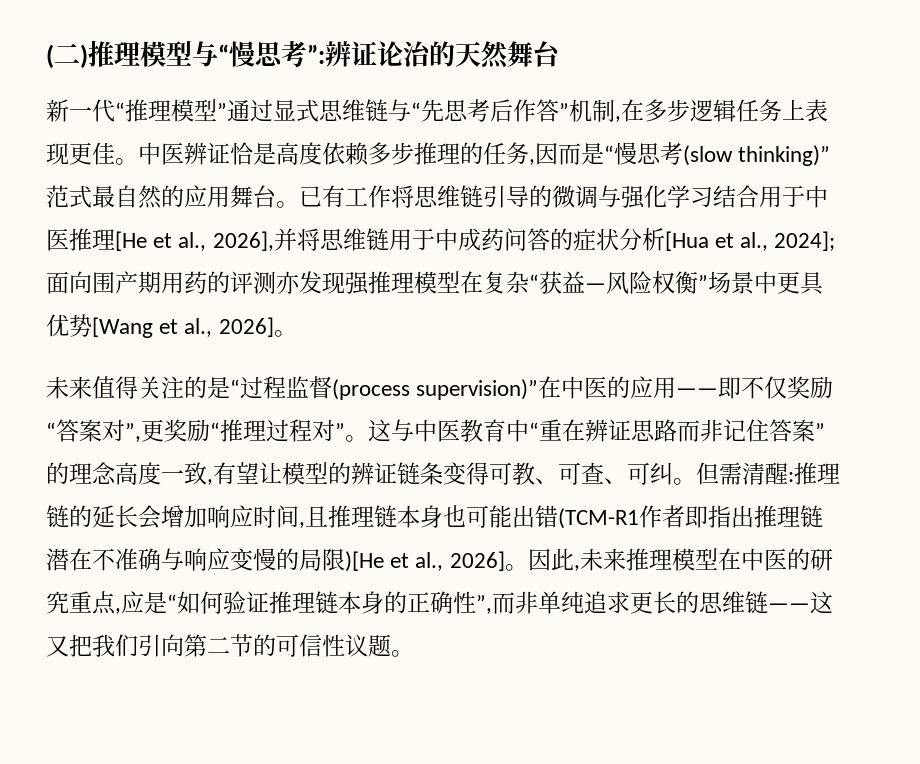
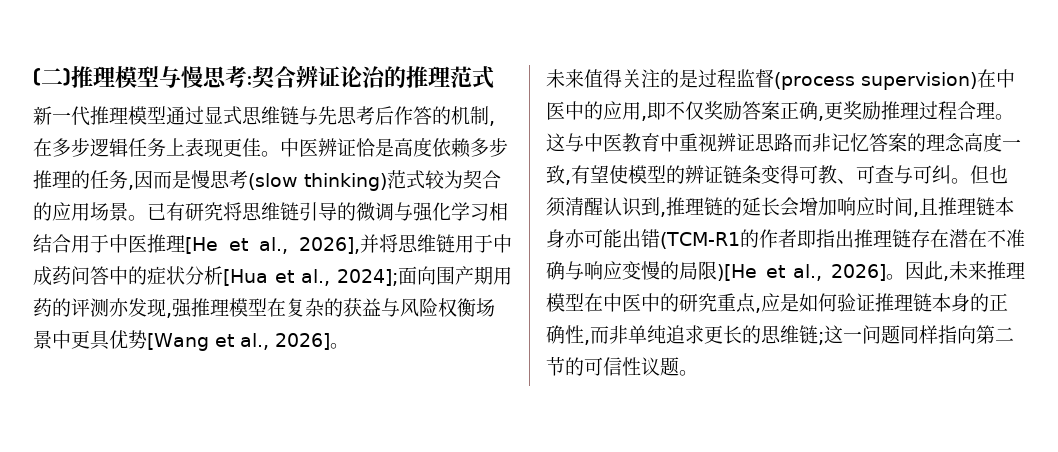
- (二)推理模型与“慢思考”:辨证论治的天然舞台
+ (二)推理模型与慢思考:契合辨证论治的推理范式
- 新一代“推理模型”通过显式思维链与“先思考后作答”机制,在多步逻辑任务上表现更佳。
+ 新一代推理模型通过显式思维链与先思考后作答的机制,在多步逻辑任务上表现更佳。
- 中医辨证恰是高度依赖多步推理的任务,因而是“慢思考(slow thinking)”范式最自然的应用舞台。已有工作将思维链引导的微调与强化学习结合用于中医推理[He et al., 2026],并将思维链用于中成药问答的症状分析[Hua et al., 2024];
+ 中医辨证恰是高度依赖多步推理的任务,因而是慢思考(slow thinking)范式较为契合的应用场景。已有研究将思维链引导的微调与强化学习相结合用于中医推理[He et al., 2026],并将思维链用于中成药问答中的症状分析[Hua et al., 2024];
- 面向围产期用药的评测亦发现强推理模型在复杂“获益—风险权衡”场景中更具优势[Wang et al., 2026]。
+ 面向围产期用药的评测亦发现,强推理模型在复杂的获益与风险权衡场景中更具优势[Wang et al., 2026]。
- 未来值得关注的是“过程监督(process supervision)”在中医的应用——即不仅奖励“答案对”,更奖励“推理过程对”。
+ 未来值得关注的是过程监督(process supervision)在中医中的应用,即不仅奖励答案正确,更奖励推理过程合理。
- 这与中医教育中“重在辨证思路而非记住答案”的理念高度一致,有望让模型的辨证链条变得可教、可查、可纠。
+ 这与中医教育中重视辨证思路而非记忆答案的理念高度一致,有望使模型的辨证链条变得可教、可查与可纠。
- 但需清醒:推理链的延长会增加响应时间,且推理链本身也可能出错(TCM-R1作者即指出推理链潜在不准确与响应变慢的局限)[He et al., 2026]。
+ 但也须清醒认识到,推理链的延长会增加响应时间,且推理链本身亦可能出错(TCM-R1的作者即指出推理链存在潜在不准确与响应变慢的局限)[He et al., 2026]。
- 因此,未来推理模型在中医的研究重点,应是“如何验证推理链本身的正确性”,而非单纯追求更长的思维链——这又把我们引向第二节的可信性议题。
+ 因此,未来推理模型在中医中的研究重点,应是如何验证推理链本身的正确性,而非单纯追求更长的思维链;这一问题同样指向第二节的可信性议题。

